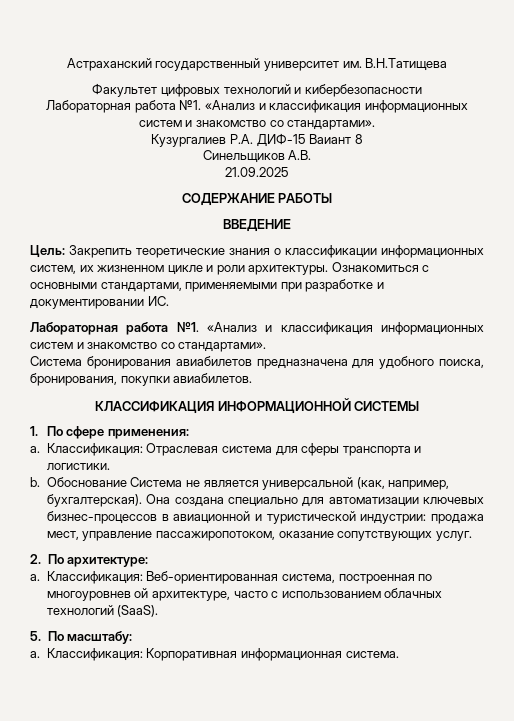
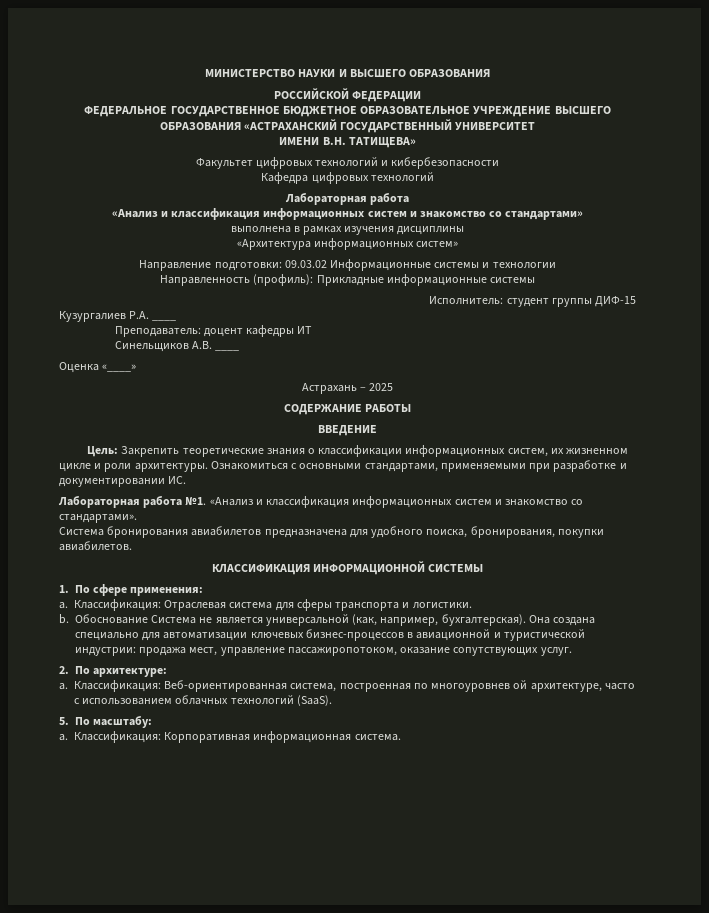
- Астраханский государственный университет им. В.Н.Татищева
+ МИНИСТЕРСТВО НАУКИ И ВЫСШЕГО ОБРАЗОВАНИЯ
+ РОССИЙСКОЙ ФЕДЕРАЦИИ
+ ФЕДЕРАЛЬНОЕ ГОСУДАРСТВЕННОЕ БЮДЖЕТНОЕ ОБРАЗОВАТЕЛЬНОЕ УЧРЕЖДЕНИЕ ВЫСШЕГО ОБРАЗОВАНИЯ «АСТРАХАНСКИЙ ГОСУДАРСТВЕННЫЙ УНИВЕРСИТЕТ
+ ИМЕНИ В.Н. ТАТИЩЕВА»
  Факультет цифровых технологий и кибербезопасности
- Лабораторная работа №1. «Анализ и классификация информационных систем и знакомство со стандартами».
- Кузургалиев Р.А. ДИФ-15 Ваиант 8
- Синельщиков А.В.
- 21.09.2025
+ Кафедра цифровых технологий
+ Лабораторная работа
+ «Анализ и классификация информационных систем и знакомство со стандартами»
+ выполнена в рамках изучения дисциплины
+ «Архитектура информационных систем»
+ Направление подготовки: 09.03.02 Информационные системы и технологии
+ Направленность (профиль): Прикладные информационные системы
+ Исполнитель: студент группы ДИФ-15
+ Кузургалиев Р.А. ____
+ Преподаватель: доцент кафедры ИТ
+ Синельщиков А.В. ____
+ Оценка «____»
+ Астрахань – 2025

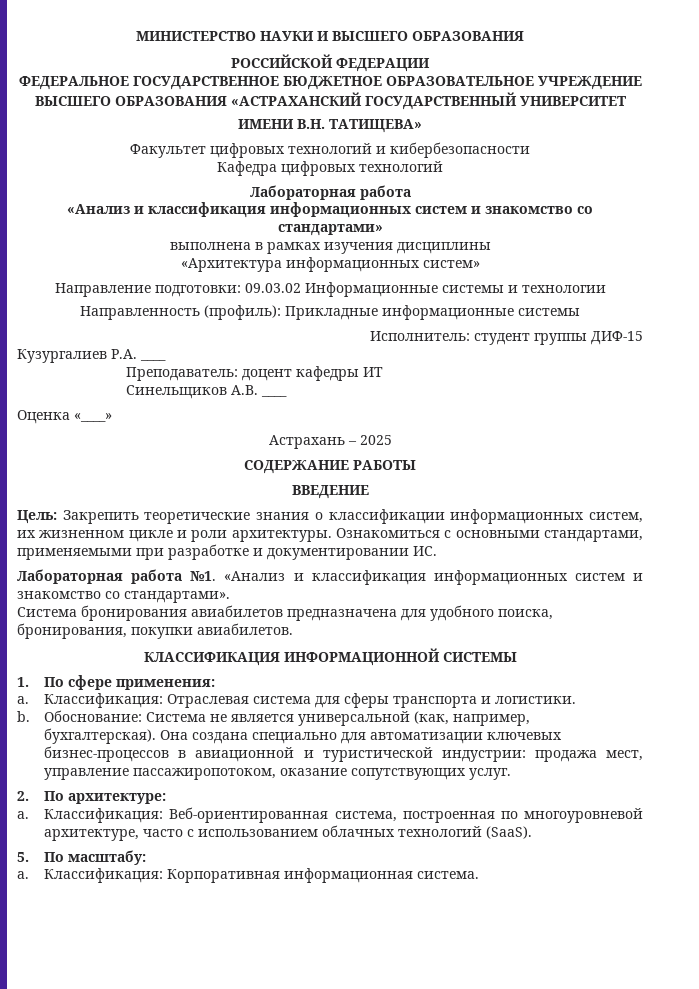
- Обоснование Система не является универсальной (как, например, бухгалтерская).
+ Обоснование: Система не является универсальной (как, например, бухгалтерская).
- Классификация: Веб-ориентированная система, построенная по многоуровнев ой архитектуре, часто с использованием облачных технологий (SaaS).
+ Классификация: Веб-ориентированная система, построенная по многоуровневой архитектуре, часто с использованием облачных технологий (SaaS).

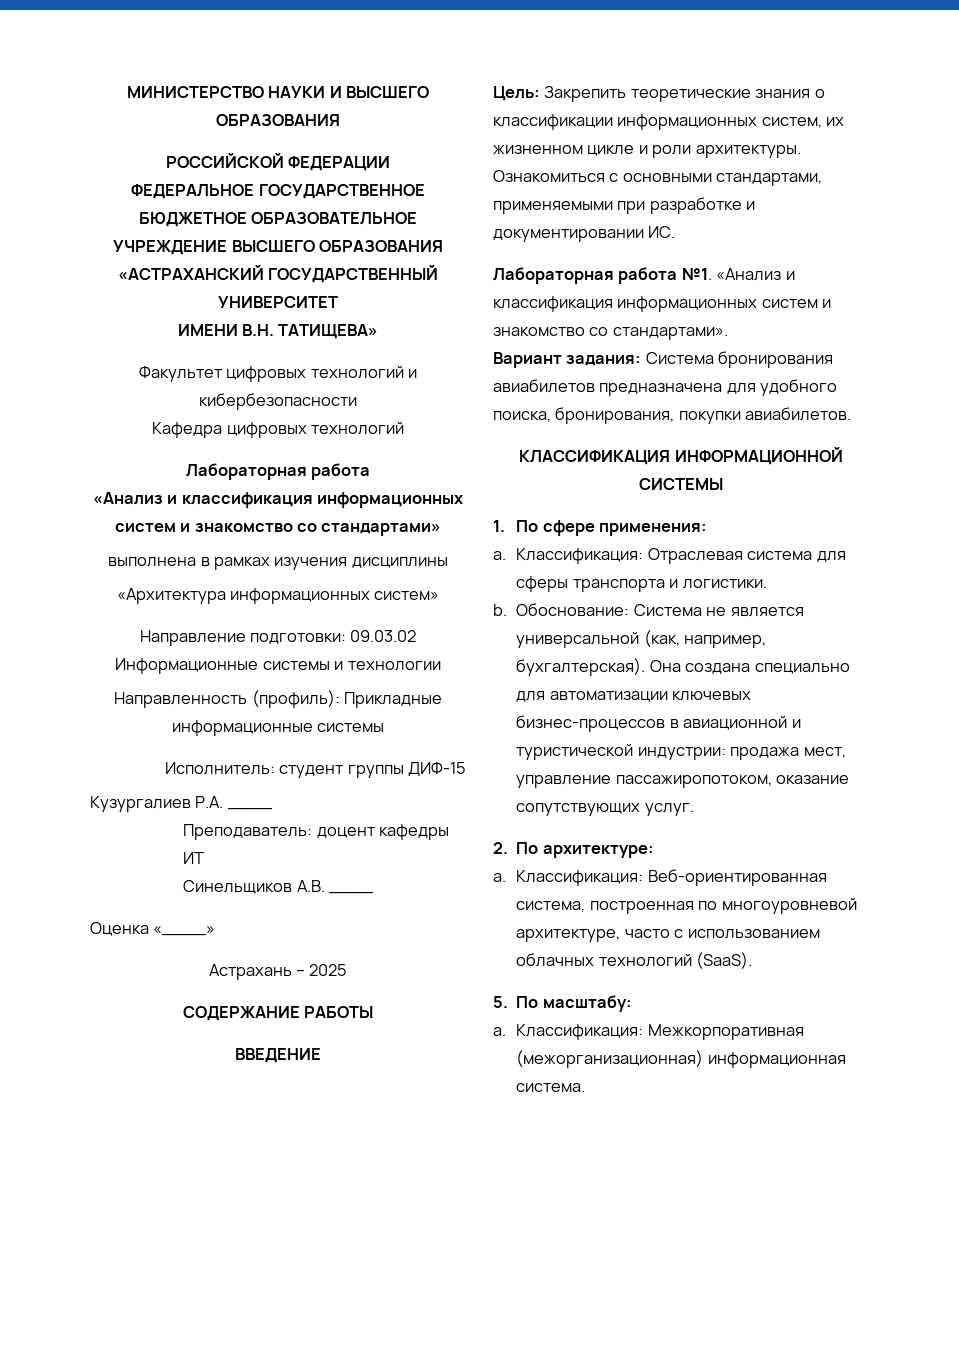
- Система бронирования авиабилетов предназначена для удобного поиска, бронирования, покупки авиабилетов.
+ Вариант задания: Система бронирования авиабилетов предназначена для удобного поиска, бронирования, покупки авиабилетов.
- Классификация: Корпоративная информационная система.
+ Классификация: Межкорпоративная (межорганизационная) информационная система.

